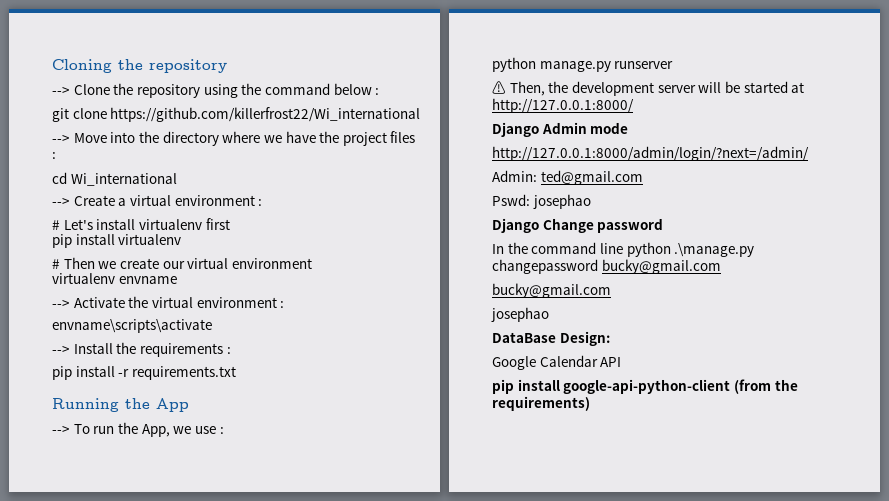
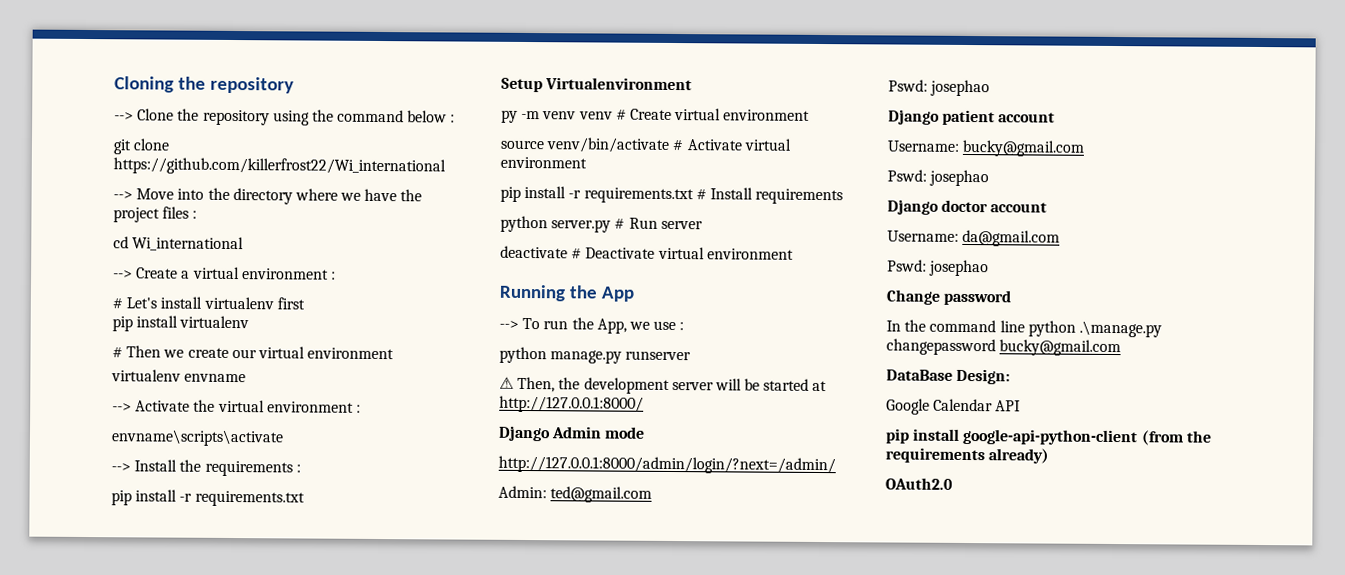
+ Setup Virtualenvironment
+ py -m venv venv # Create virtual environment
+ source venv/bin/activate # Activate virtual environment
+ pip install -r requirements.txt # Install requirements
+ python server.py # Run server
+ deactivate # Deactivate virtual environment
- Django Change password
+ Django patient account
+ Username: bucky@gmail.com
+ Pswd: josephao
+ Django doctor account
+ Username: da@gmail.com
+ Pswd: josephao
+ Change password
  In the command line python .\manage.py changepassword bucky@gmail.com
- bucky@gmail.com
- josephao
- pip install google-api-python-client (from the requirements)
+ pip install google-api-python-client (from the requirements already)
+ OAuth2.0

